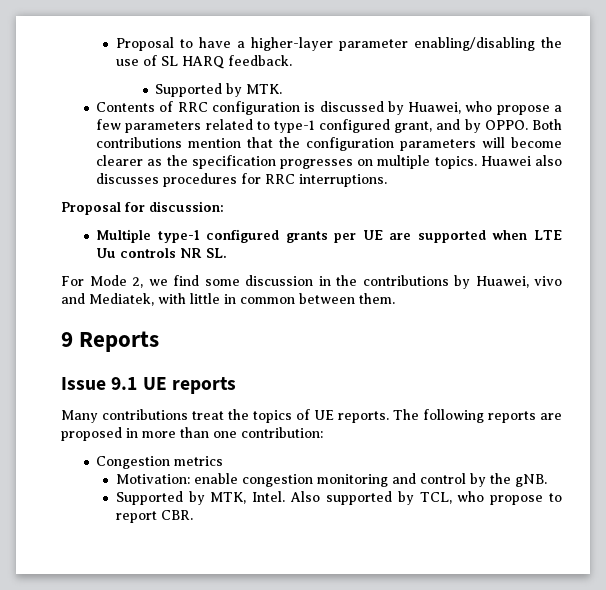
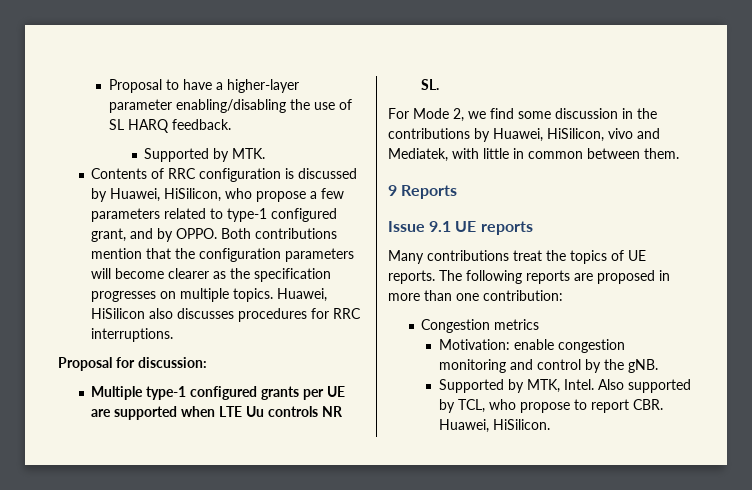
- Contents of RRC configuration is discussed by Huawei, who propose a few parameters related to type-1 configured grant, and by OPPO.
+ Contents of RRC configuration is discussed by Huawei, HiSilicon, who propose a few parameters related to type-1 configured grant, and by OPPO.
- Huawei also discusses procedures for RRC interruptions.
+ Huawei, HiSilicon also discusses procedures for RRC interruptions.
- For Mode 2, we find some discussion in the contributions by Huawei, vivo and Mediatek, with little in common between them.
+ For Mode 2, we find some discussion in the contributions by Huawei, HiSilicon, vivo and Mediatek, with little in common between them.
- Also supported by TCL, who propose to report CBR.
+ Also supported by TCL, who propose to report CBR. Huawei, HiSilicon.

